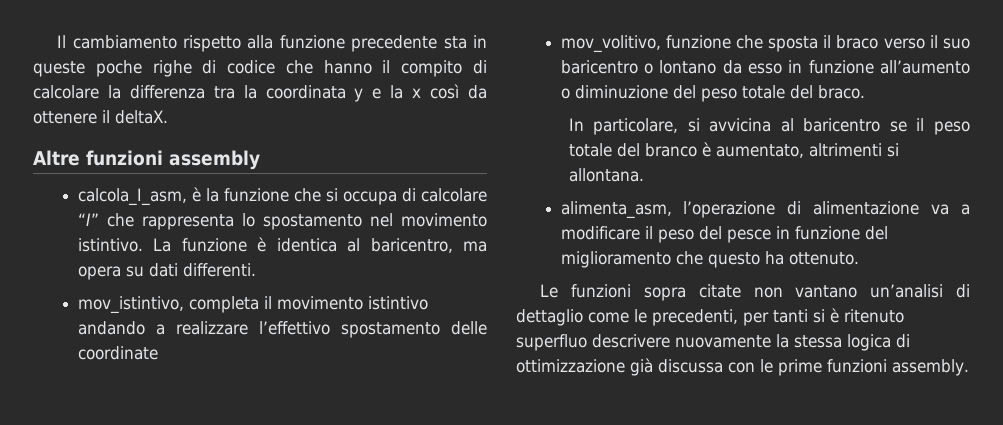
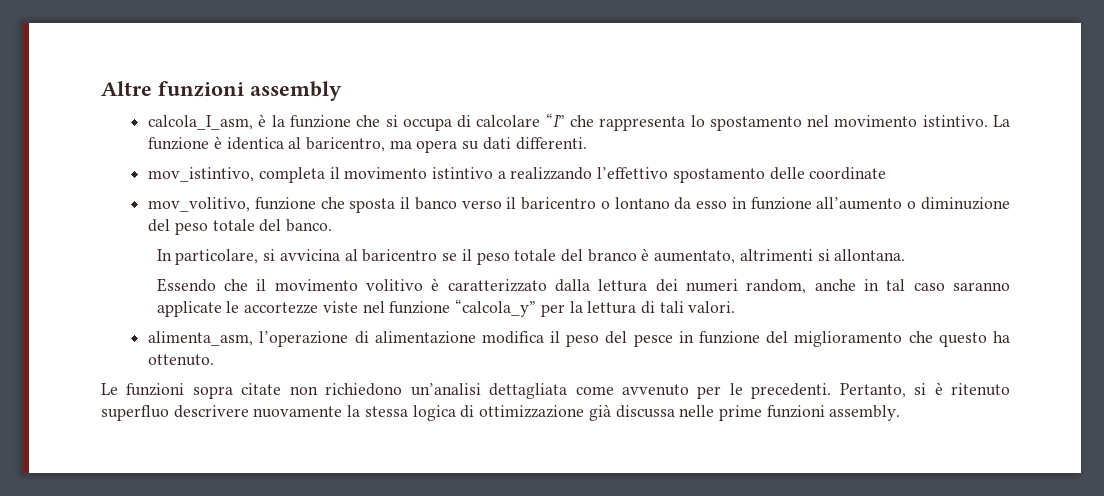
- Il cambiamento rispetto alla funzione precedente sta in queste poche righe di codice che hanno il compito di calcolare la differenza tra la coordinata y e la x così da ottenere il deltaX.
- mov_istintivo, completa il movimento istintivo andando a realizzare l’effettivo spostamento delle coordinate
+ mov_istintivo, completa il movimento istintivo a realizzando l’effettivo spostamento delle coordinate
- mov_volitivo, funzione che sposta il braco verso il suo baricentro o lontano da esso in funzione all’aumento o diminuzione del peso totale del braco.
+ mov_volitivo, funzione che sposta il banco verso il baricentro o lontano da esso in funzione all’aumento o diminuzione del peso totale del banco.
+ Essendo che il movimento volitivo è caratterizzato dalla lettura dei numeri random, anche in tal caso saranno applicate le accortezze viste nel funzione “calcola_y” per la lettura di tali valori.
- alimenta_asm, l’operazione di alimentazione va a modificare il peso del pesce in funzione del miglioramento che questo ha ottenuto.
+ alimenta_asm, l’operazione di alimentazione modifica il peso del pesce in funzione del miglioramento che questo ha ottenuto.
- Le funzioni sopra citate non vantano un’analisi di dettaglio come le precedenti, per tanti si è ritenuto superfluo descrivere nuovamente la stessa logica di ottimizzazione già discussa con le prime funzioni assembly.
+ Le funzioni sopra citate non richiedono un’analisi dettagliata come avvenuto per le precedenti. Pertanto, si è ritenuto superfluo descrivere nuovamente la stessa logica di ottimizzazione già discussa nelle prime funzioni assembly.

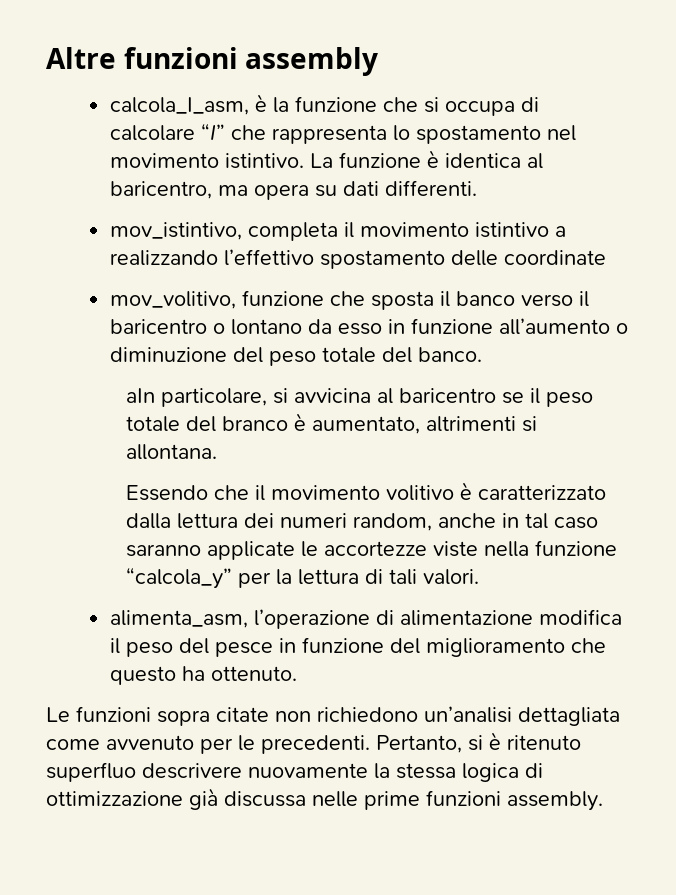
- In particolare, si avvicina al baricentro se il peso totale del branco è aumentato, altrimenti si allontana.
+ aIn particolare, si avvicina al baricentro se il peso totale del branco è aumentato, altrimenti si allontana.
- Essendo che il movimento volitivo è caratterizzato dalla lettura dei numeri random, anche in tal caso saranno applicate le accortezze viste nel funzione “calcola_y” per la lettura di tali valori.
+ Essendo che il movimento volitivo è caratterizzato dalla lettura dei numeri random, anche in tal caso saranno applicate le accortezze viste nella funzione “calcola_y” per la lettura di tali valori.

